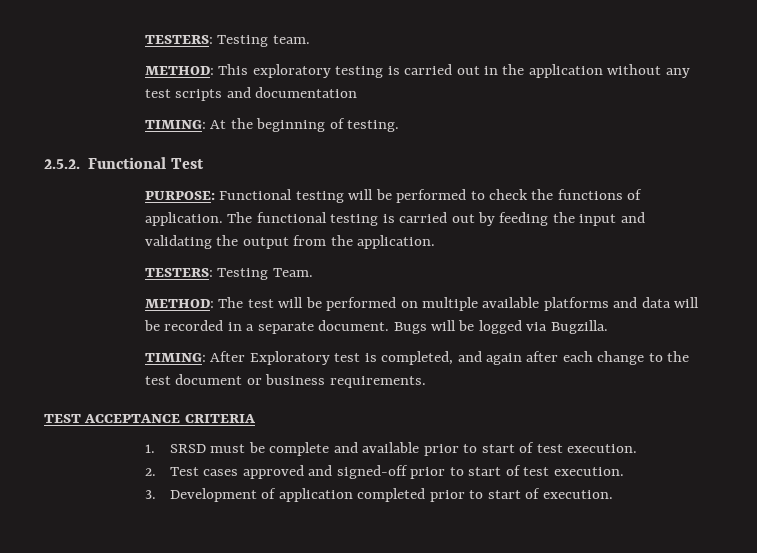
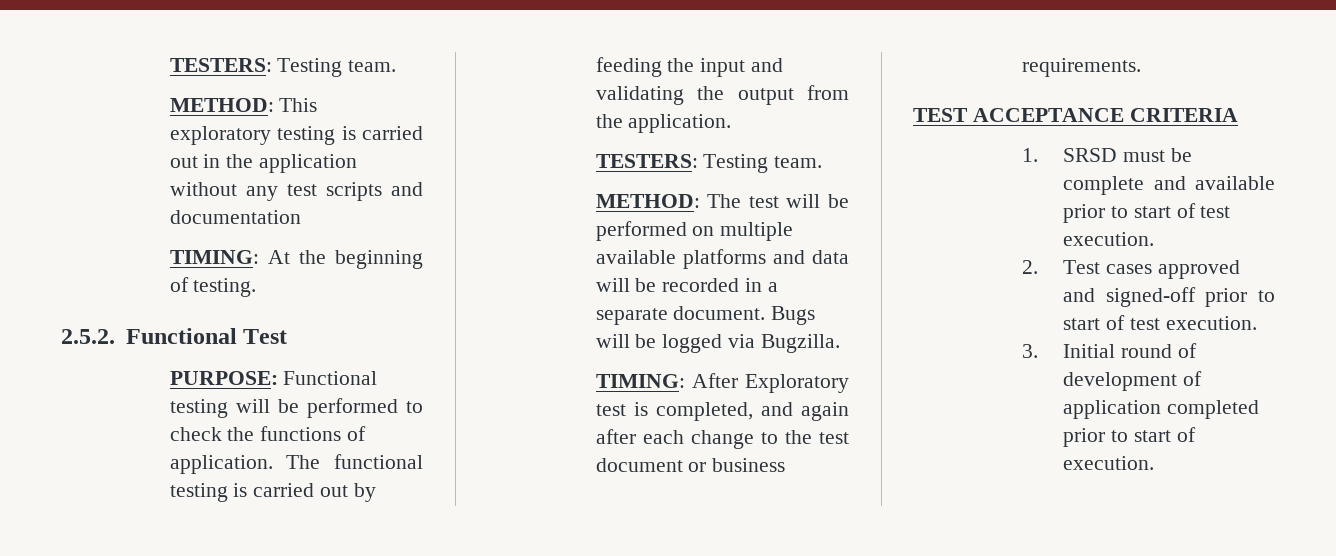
  The functional testing is carried out by feeding the input and validating the output from the application.
- TESTERS: Testing Team.
+ TESTERS: Testing team.
- 3. Development of application completed prior to start of execution.
+ 3. Initial round of development of application completed prior to start of execution.

